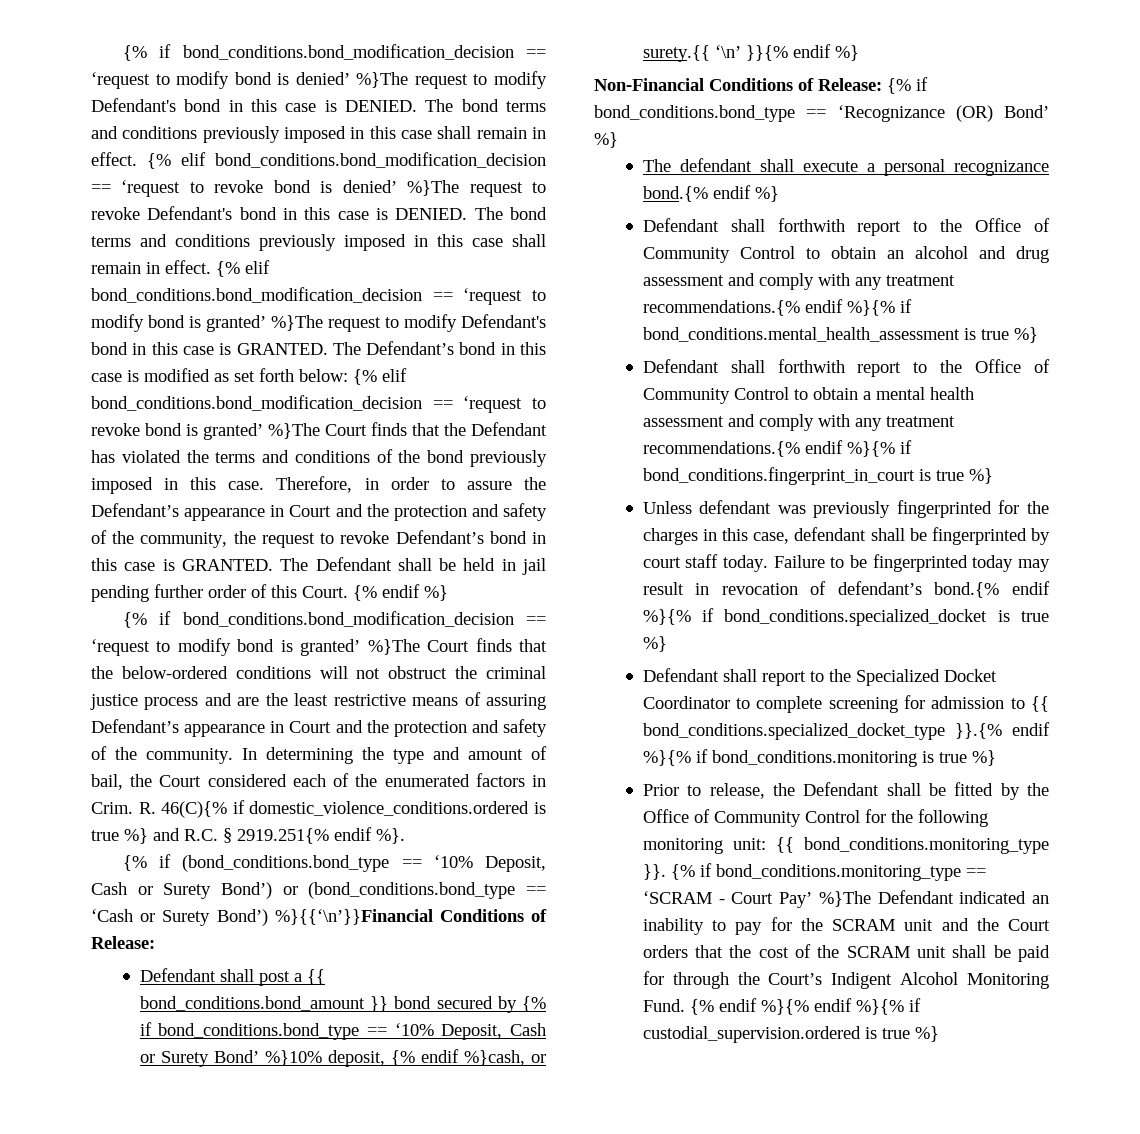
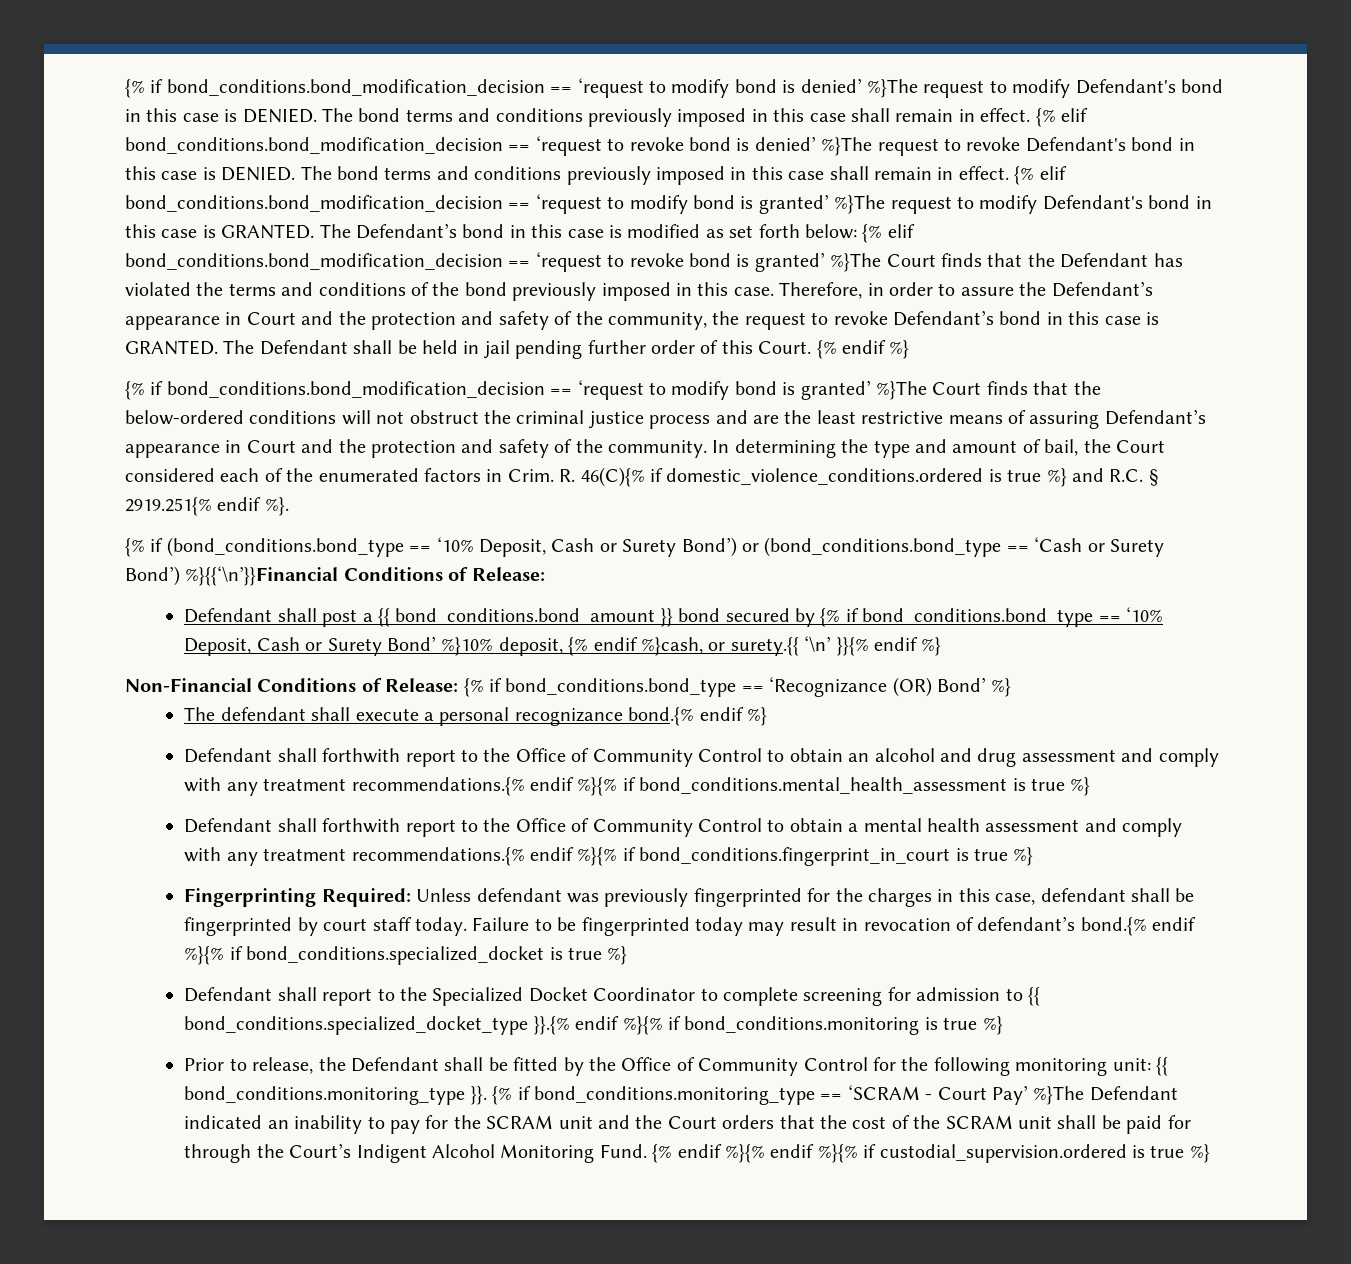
- Unless defendant was previously fingerprinted for the charges in this case, defendant shall be fingerprinted by court staff today.
+ Fingerprinting Required: Unless defendant was previously fingerprinted for the charges in this case, defendant shall be fingerprinted by court staff today.

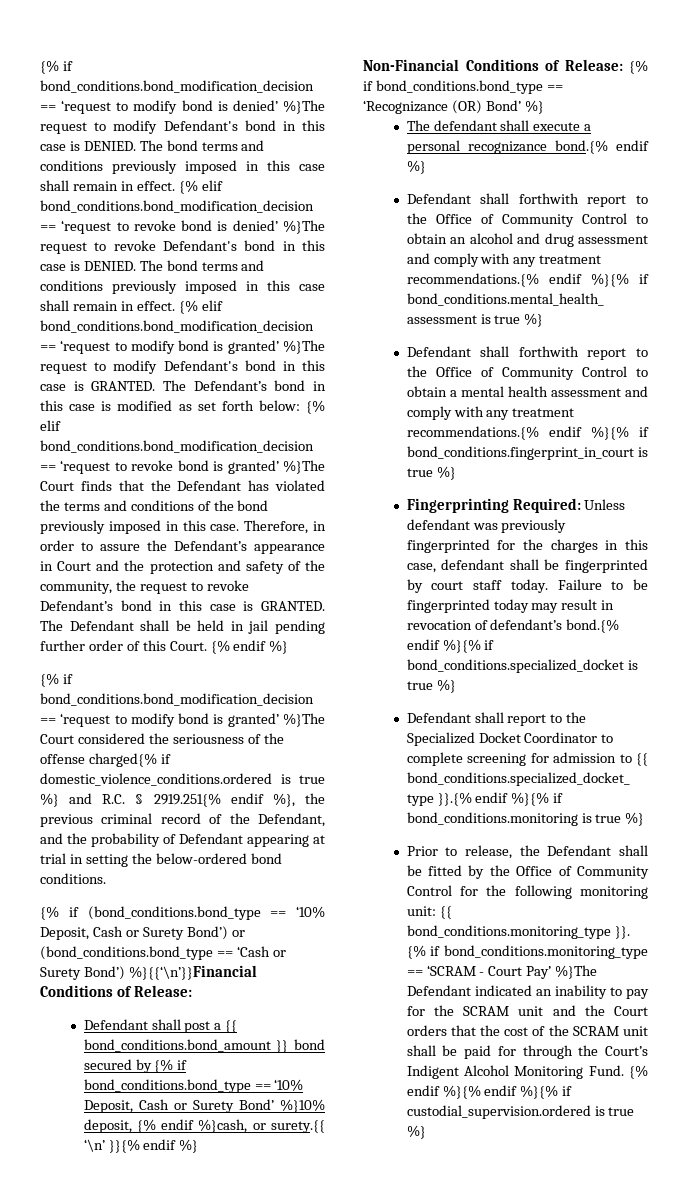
- {% if bond_conditions.bond_modification_decision == ‘request to modify bond is granted’ %}The Court finds that the below-ordered conditions will not obstruct the criminal justice process and are the least restrictive means of assuring Defendant’s appearance in Court and the protection and safety of the community. In determining the type and amount of bail, the Court considered each of the enumerated factors in Crim. R. 46(C){% if domestic_violence_conditions.ordered is true %} and R.C. § 2919.251{% endif %}.
+ {% if bond_conditions.bond_modification_decision == ‘request to modify bond is granted’ %}The Court considered the seriousness of the offense charged{% if domestic_violence_conditions.ordered is true %} and R.C. § 2919.251{% endif %}, the previous criminal record of the Defendant, and the probability of Defendant appearing at trial in setting the below-ordered bond conditions.

